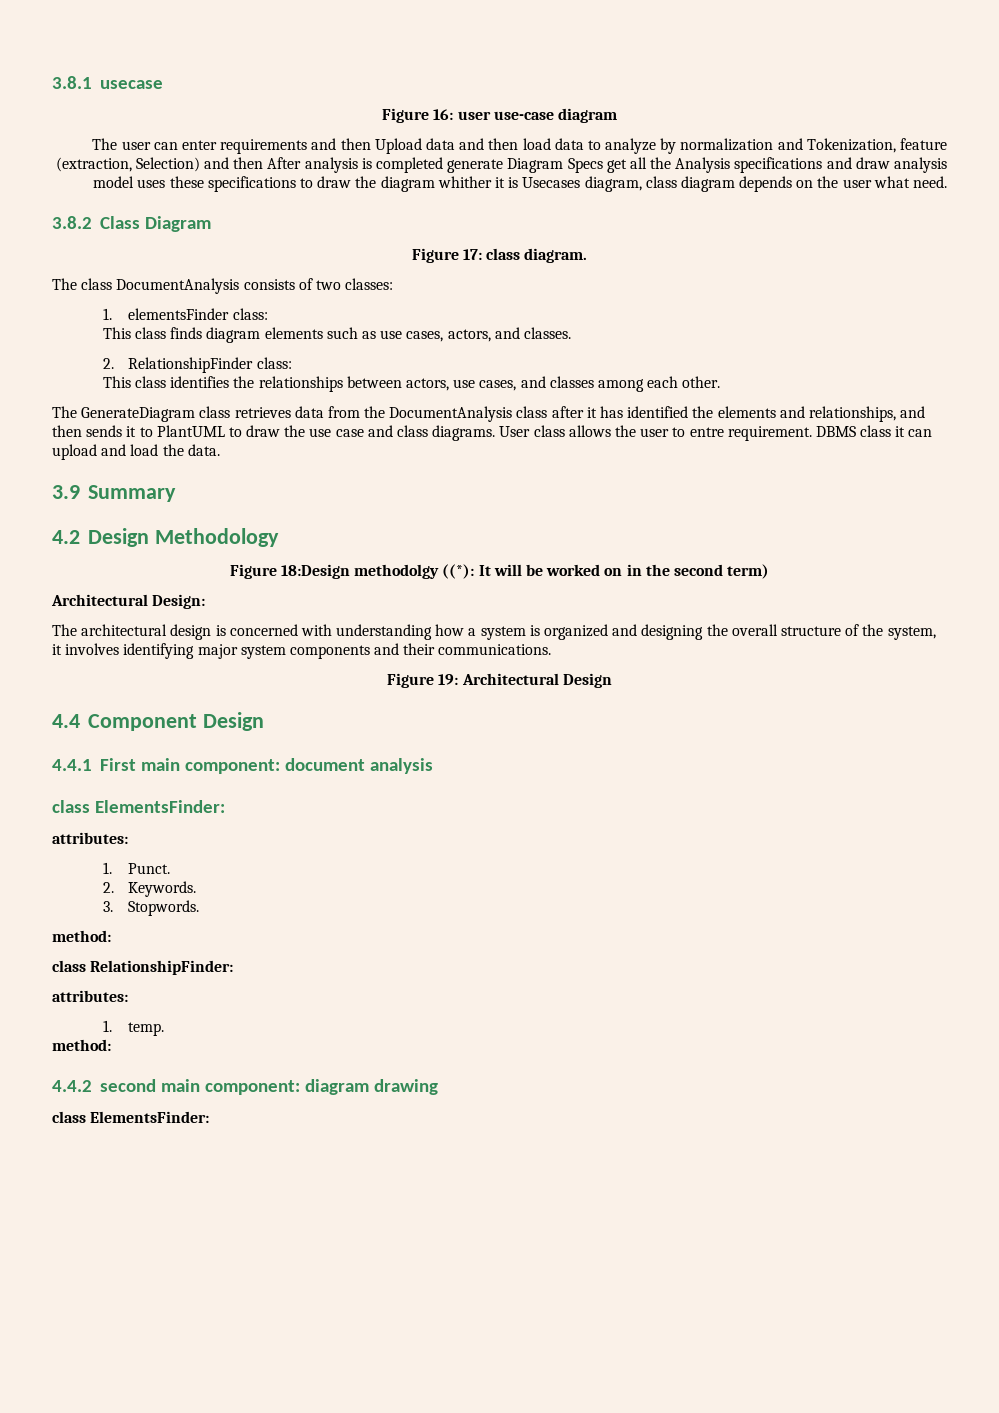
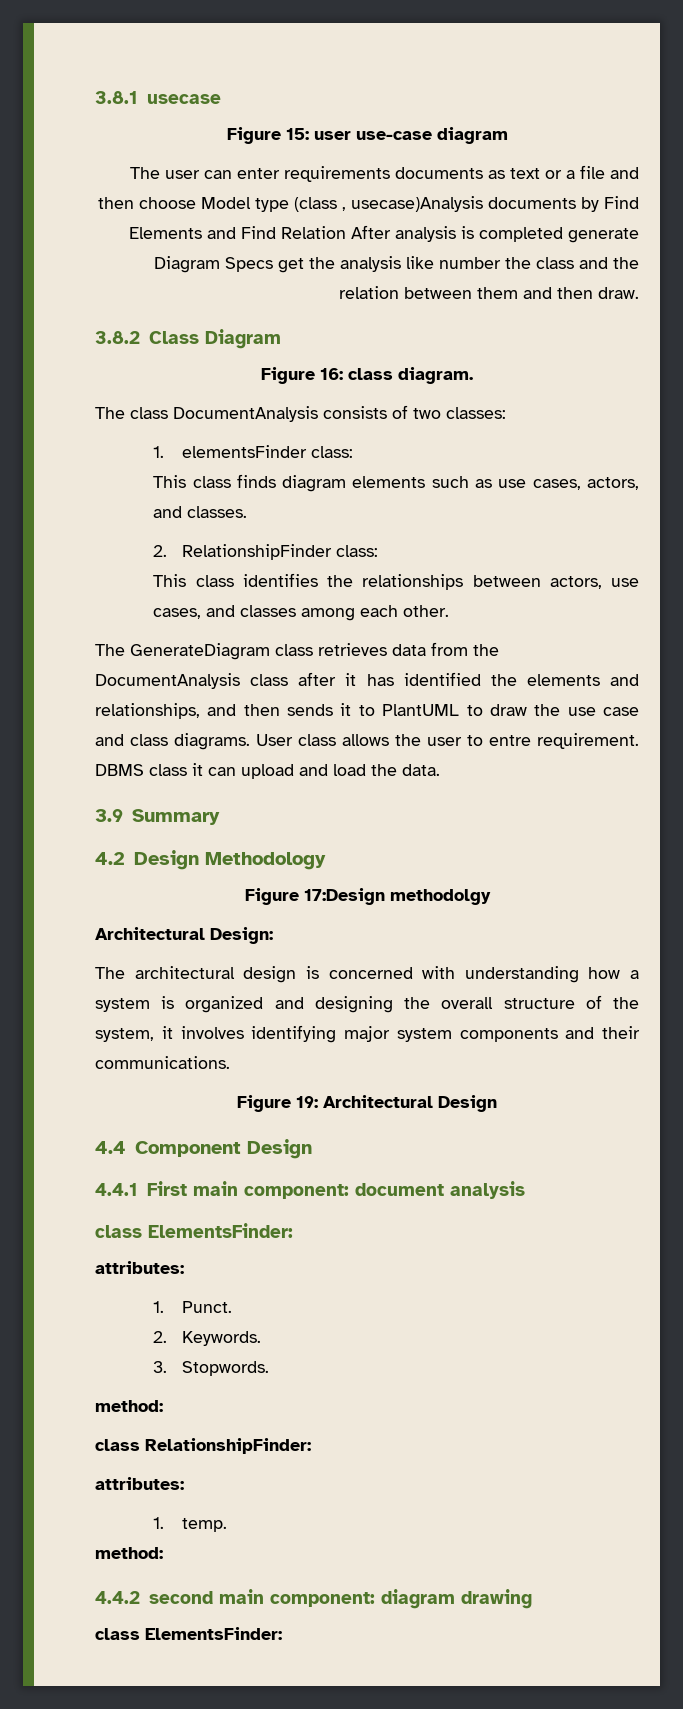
- Figure 16: user use-case diagram
+ Figure 15: user use-case diagram
- The user can enter requirements and then Upload data and then load data to analyze by normalization and Tokenization, feature (extraction, Selection) and then After analysis is completed generate Diagram Specs get all the Analysis specifications and draw analysis model uses these specifications to draw the diagram whither it is Usecases diagram, class diagram depends on the user what need.
+ The user can enter requirements documents as text or a file and then choose Model type (class , usecase)Analysis documents by Find Elements and Find Relation After analysis is completed generate Diagram Specs get the analysis like number the class and the relation between them and then draw.
- Figure 17: class diagram.
+ Figure 16: class diagram.
- Figure 18:Design methodolgy ((*): It will be worked on in the second term)
+ Figure 17:Design methodolgy

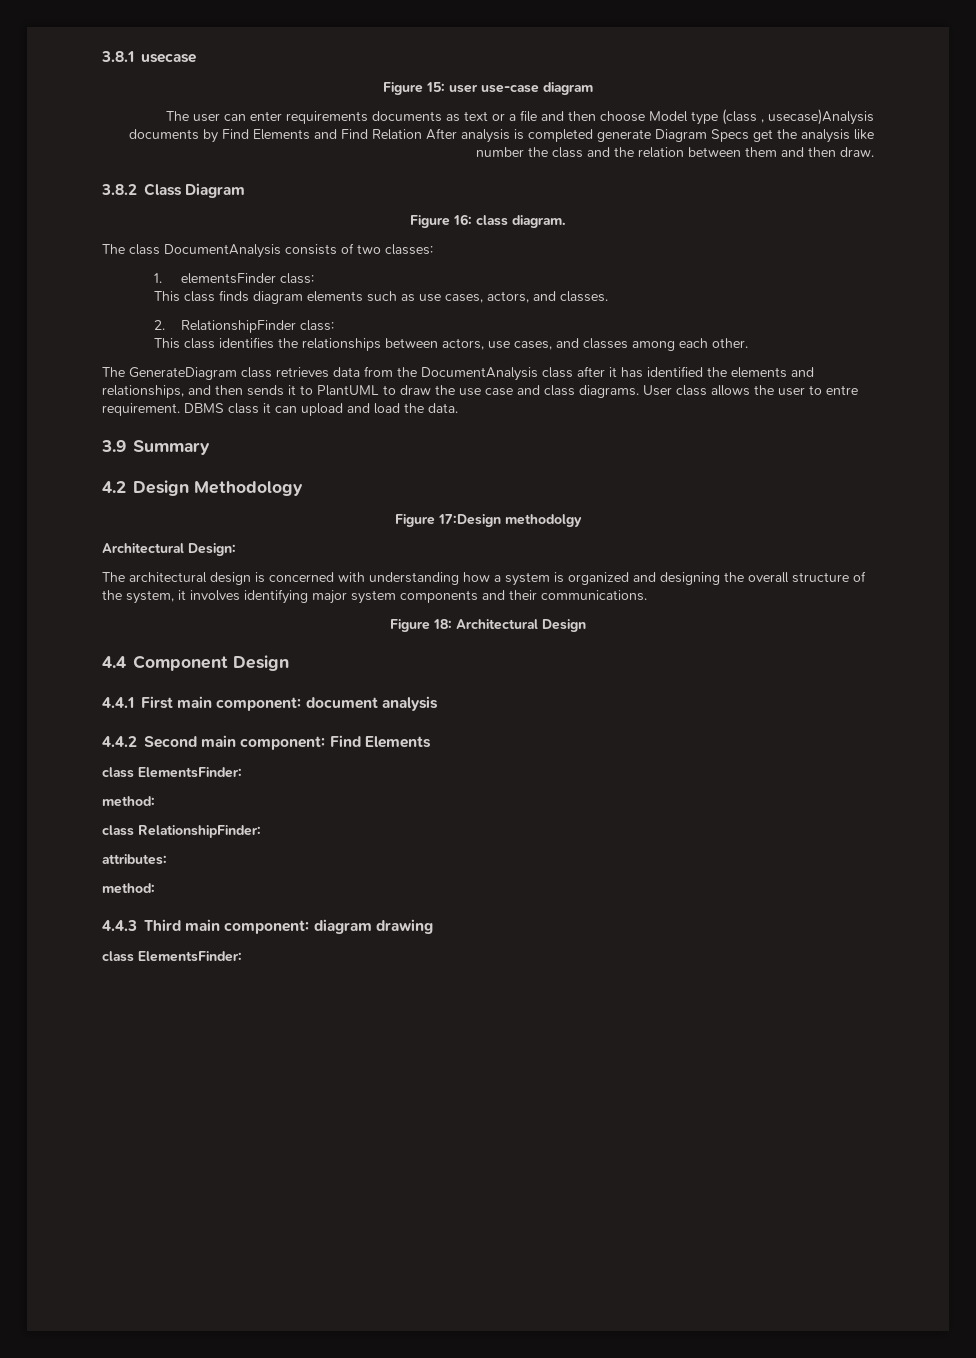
- Figure 19: Architectural Design
+ Figure 18: Architectural Design
  4.4.1 First main component: document analysis
+ 4.4.2 Second main component: Find Elements
  class ElementsFinder:
- attributes:
- 1. Punct.
- 2. Keywords.
- 3. Stopwords.
  class RelationshipFinder:
  attributes:
- 1. temp.
  method:
- 4.4.2 second main component: diagram drawing
+ 4.4.3 Third main component: diagram drawing

